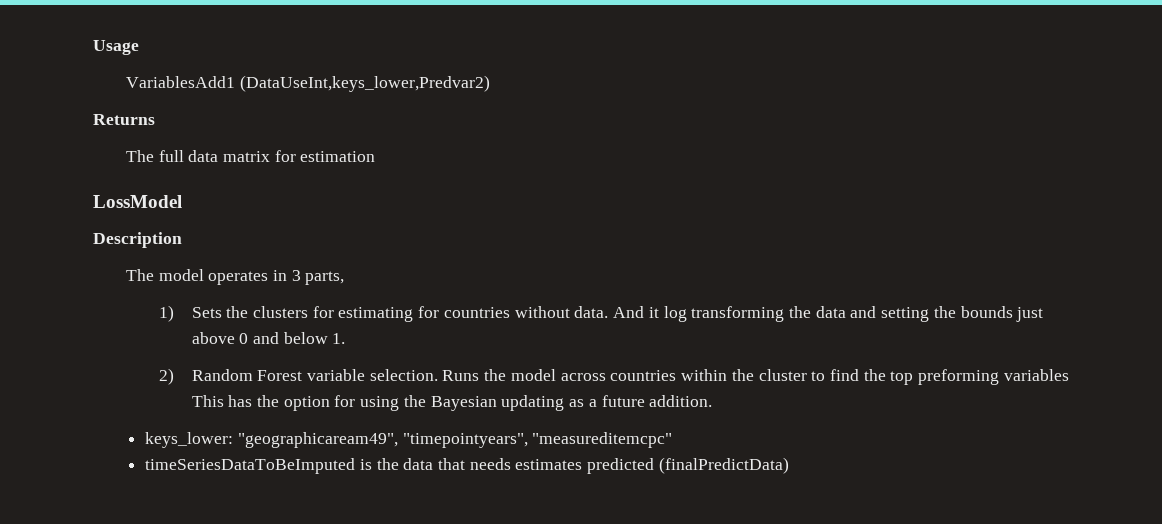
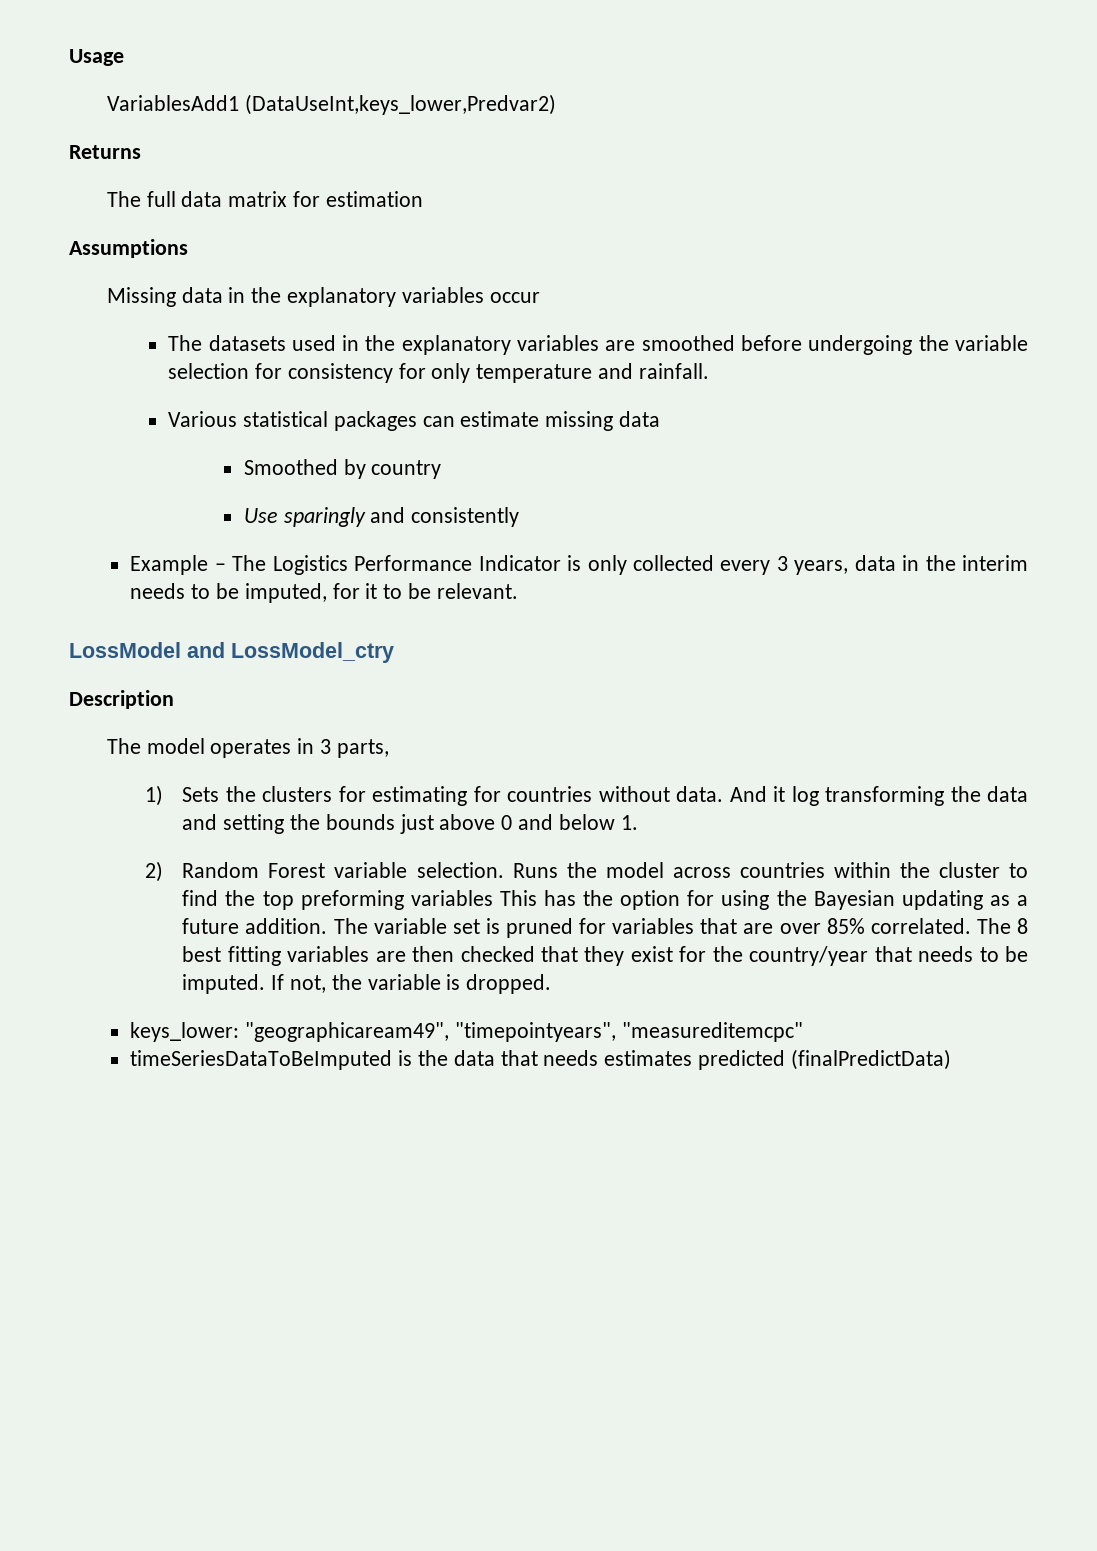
+ Assumptions
+ Missing data in the explanatory variables occur
+ The datasets used in the explanatory variables are smoothed before undergoing the variable selection for consistency for only temperature and rainfall.
+ Various statistical packages can estimate missing data
+ Smoothed by country
+ Use sparingly and consistently
+ Example – The Logistics Performance Indicator is only collected every 3 years, data in the interim needs to be imputed, for it to be relevant.
- LossModel
+ LossModel and LossModel_ctry
+ The variable set is pruned for variables that are over 85% correlated. The 8 best fitting variables are then checked that they exist for the country/year that needs to be imputed. If not, the variable is dropped.

